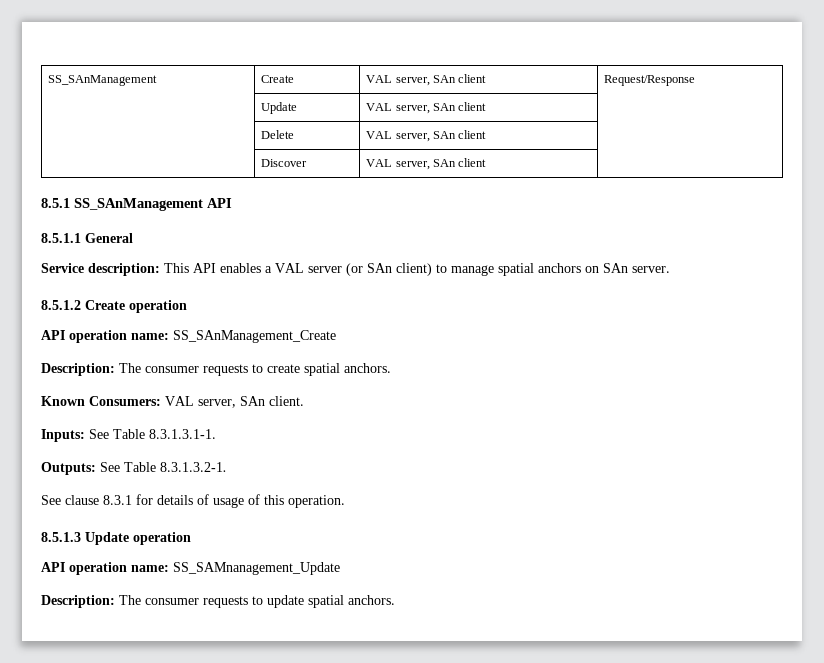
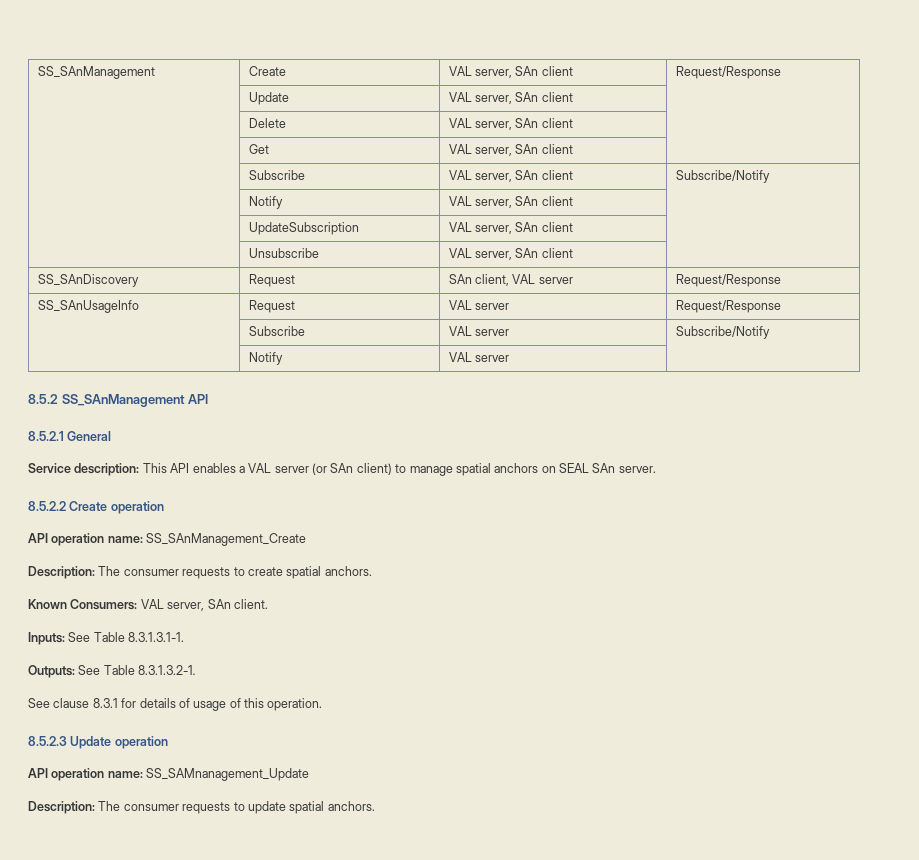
- | Discover | VAL server, SAn client |
- 8.5.1 SS_SAnManagement API
+ | Get | VAL server, SAn client |
+ | Subscribe | VAL server, SAn client | Subscribe/Notify
+ | Notify | VAL server, SAn client |
+ | UpdateSubscription | VAL server, SAn client |
+ | Unsubscribe | VAL server, SAn client |
+ SS_SAnDiscovery | Request | SAn client, VAL server | Request/Response
+ SS_SAnUsageInfo | Request | VAL server | Request/Response
+ | Subscribe | VAL server | Subscribe/Notify
+ | Notify | VAL server |
+ 8.5.2 SS_SAnManagement API
- 8.5.1.1 General
+ 8.5.2.1 General
- Service description: This API enables a VAL server (or SAn client) to manage spatial anchors on SAn server.
+ Service description: This API enables a VAL server (or SAn client) to manage spatial anchors on SEAL SAn server.
- 8.5.1.2 Create operation
+ 8.5.2.2 Create operation
- 8.5.1.3 Update operation
+ 8.5.2.3 Update operation

